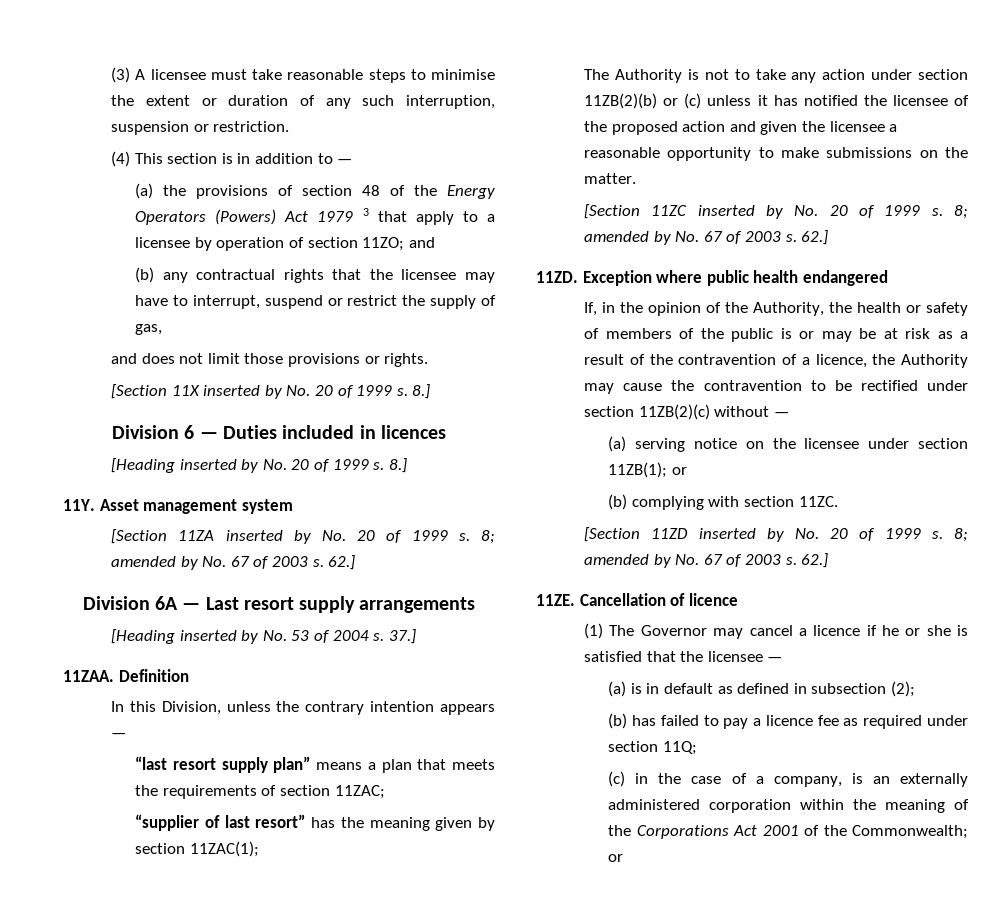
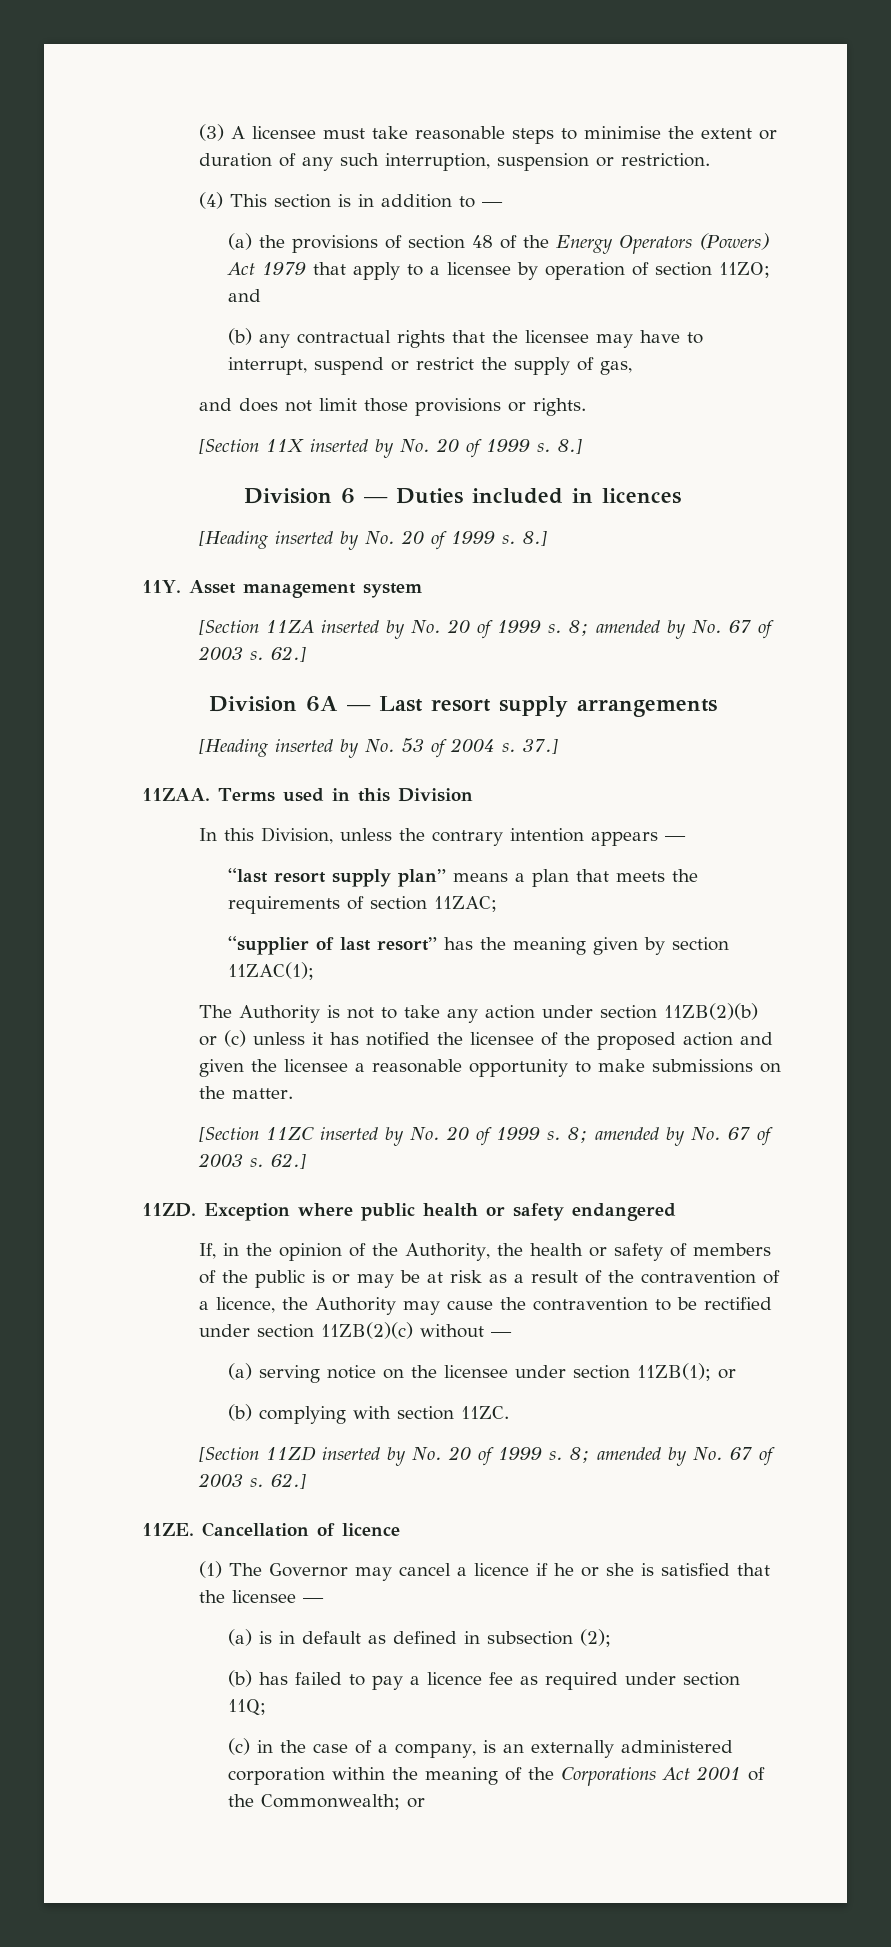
- (a) the provisions of section 48 of the Energy Operators (Powers) Act 1979 3 that apply to a licensee by operation of section 11ZO; and
+ (a) the provisions of section 48 of the Energy Operators (Powers) Act 1979 that apply to a licensee by operation of section 11ZO; and
- Definition
+ Terms used in this Division
- Exception where public health endangered
+ Exception where public health or safety endangered

